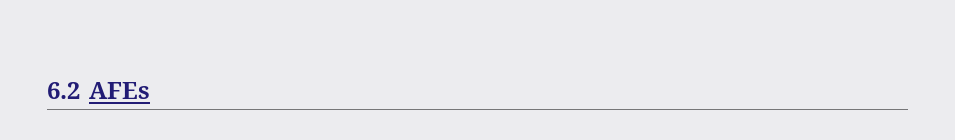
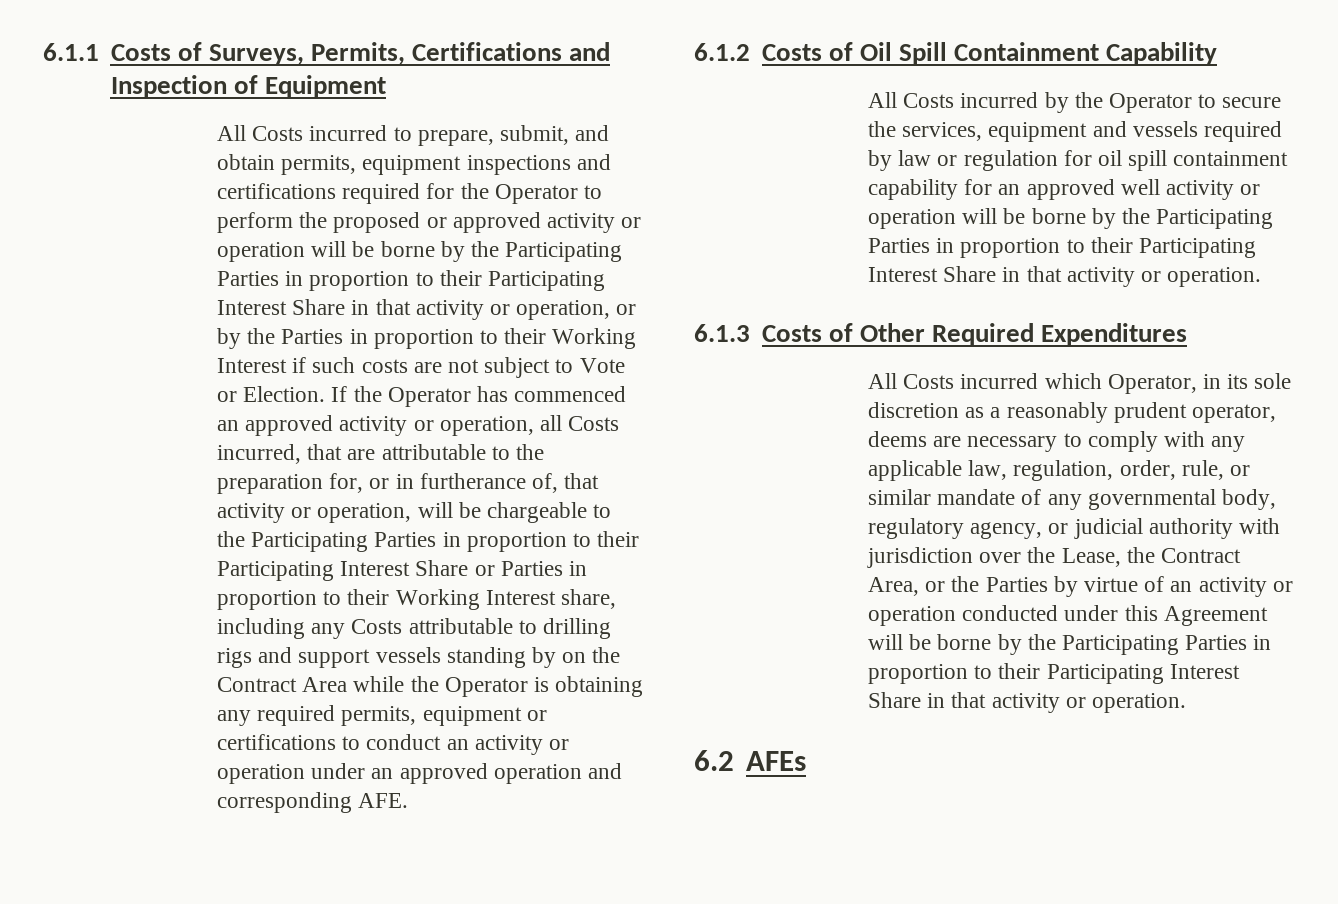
+ 6.1.1 Costs of Surveys, Permits, Certifications and Inspection of Equipment
+ All Costs incurred to prepare, submit, and obtain permits, equipment inspections and certifications required for the Operator to perform the proposed or approved activity or operation will be borne by the Participating Parties in proportion to their Participating Interest Share in that activity or operation, or by the Parties in proportion to their Working Interest if such costs are not subject to Vote or Election. If the Operator has commenced an approved activity or operation, all Costs incurred, that are attributable to the preparation for, or in furtherance of, that activity or operation, will be chargeable to the Participating Parties in proportion to their Participating Interest Share or Parties in proportion to their Working Interest share, including any Costs attributable to drilling rigs and support vessels standing by on the Contract Area while the Operator is obtaining any required permits, equipment or certifications to conduct an activity or operation under an approved operation and corresponding AFE.
+ 6.1.2 Costs of Oil Spill Containment Capability
+ All Costs incurred by the Operator to secure the services, equipment and vessels required by law or regulation for oil spill containment capability for an approved well activity or operation will be borne by the Participating Parties in proportion to their Participating Interest Share in that activity or operation.
+ 6.1.3 Costs of Other Required Expenditures
+ All Costs incurred which Operator, in its sole discretion as a reasonably prudent operator, deems are necessary to comply with any applicable law, regulation, order, rule, or similar mandate of any governmental body, regulatory agency, or judicial authority with jurisdiction over the Lease, the Contract Area, or the Parties by virtue of an activity or operation conducted under this Agreement will be borne by the Participating Parties in proportion to their Participating Interest Share in that activity or operation.

